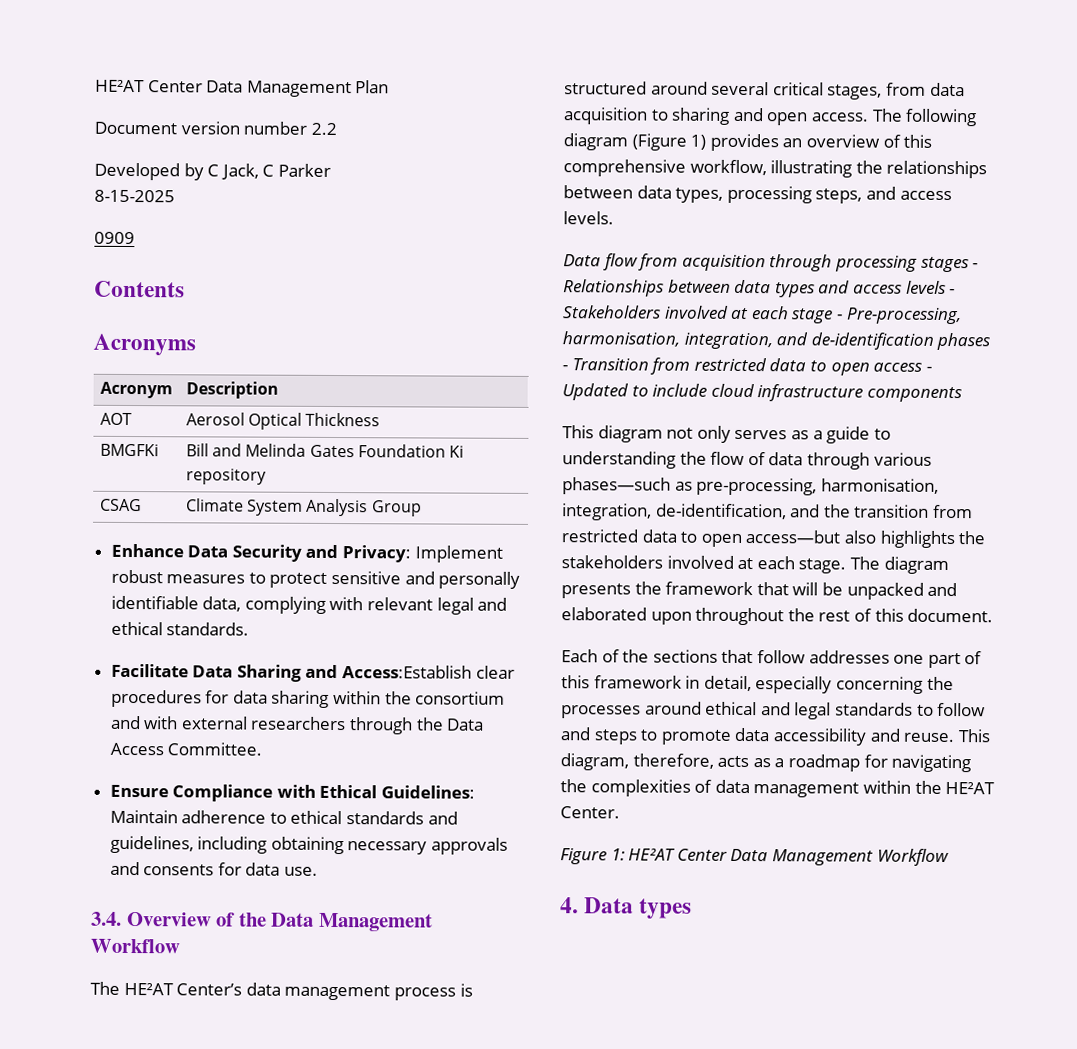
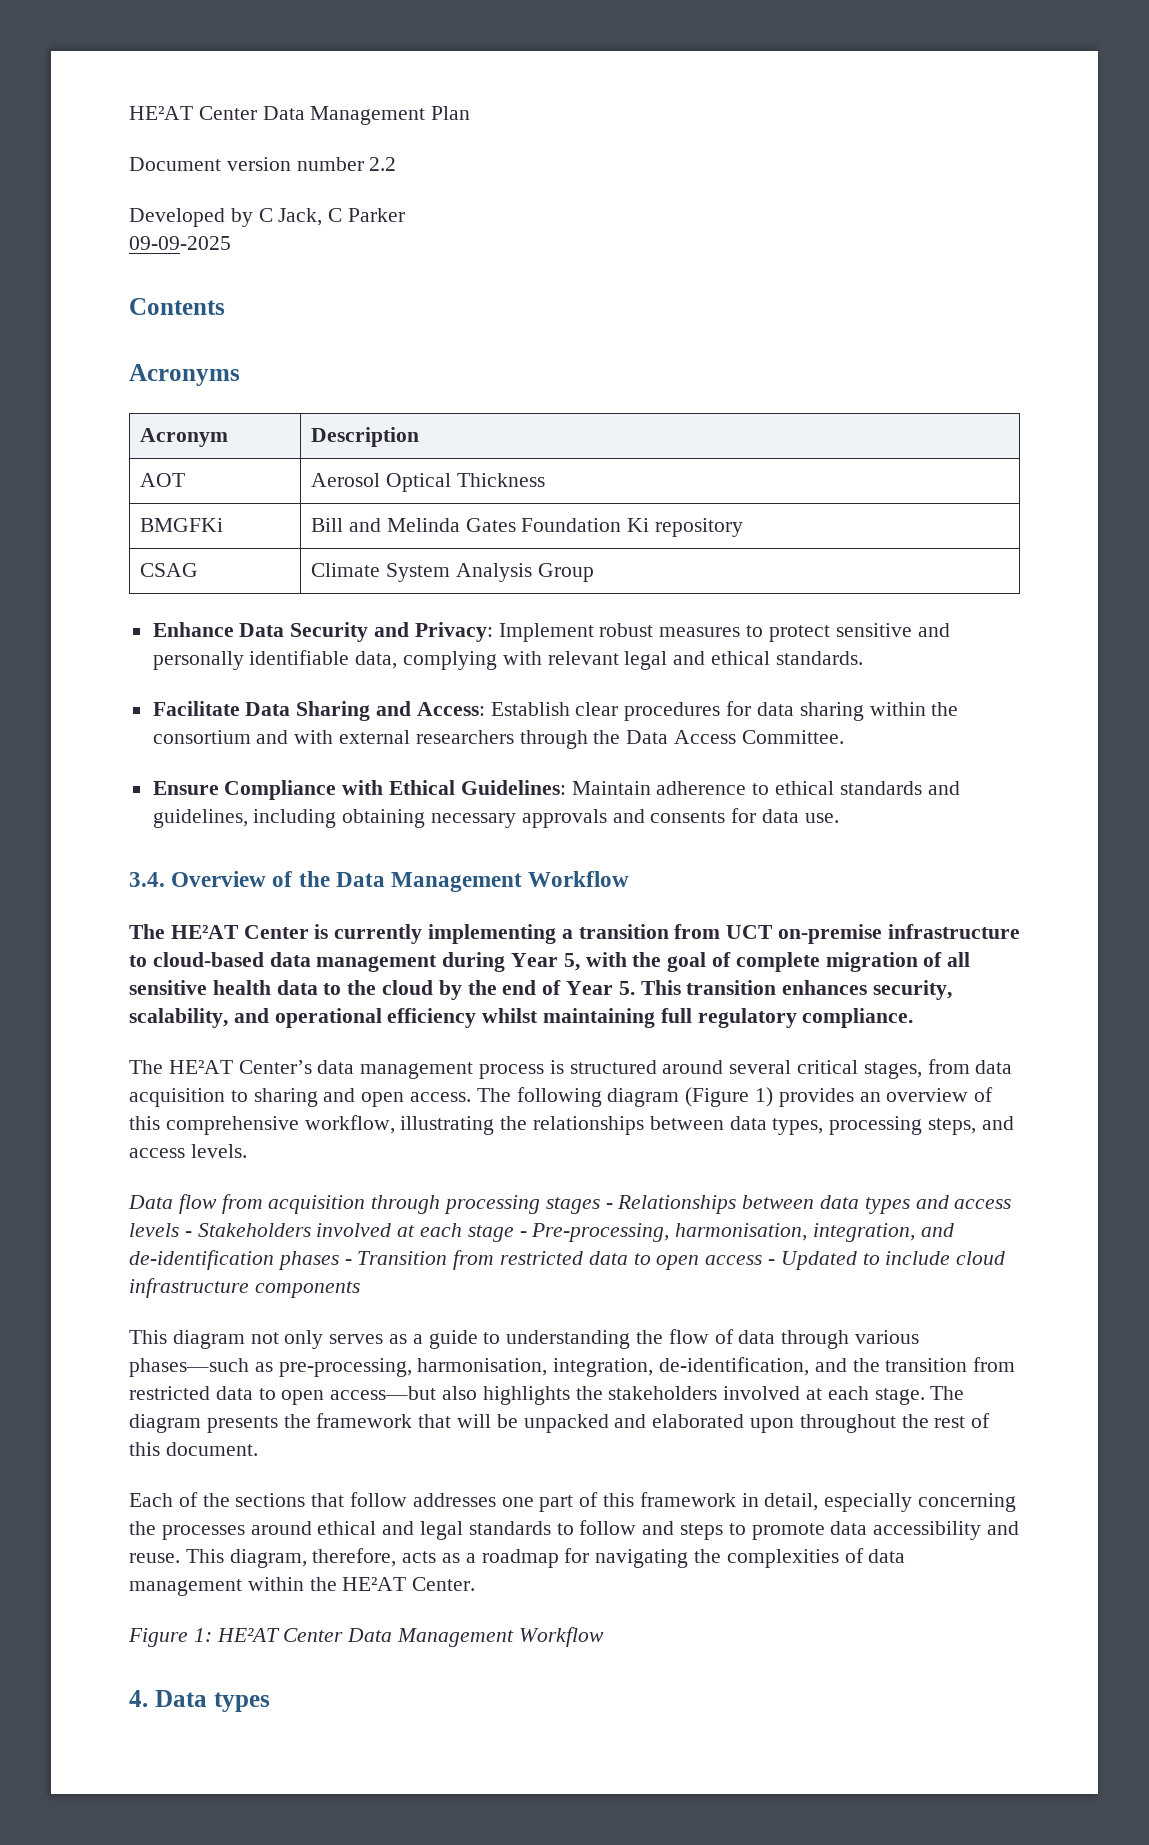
- 8-15-2025
- 0909
+ 09-09-2025
- Facilitate Data Sharing and Access:Establish clear procedures for data sharing within the consortium and with external researchers through the Data Access Committee.
+ Facilitate Data Sharing and Access: Establish clear procedures for data sharing within the consortium and with external researchers through the Data Access Committee.
+ The HE²AT Center is currently implementing a transition from UCT on-premise infrastructure to cloud-based data management during Year 5, with the goal of complete migration of all sensitive health data to the cloud by the end of Year 5. This transition enhances security, scalability, and operational efficiency whilst maintaining full regulatory compliance.

